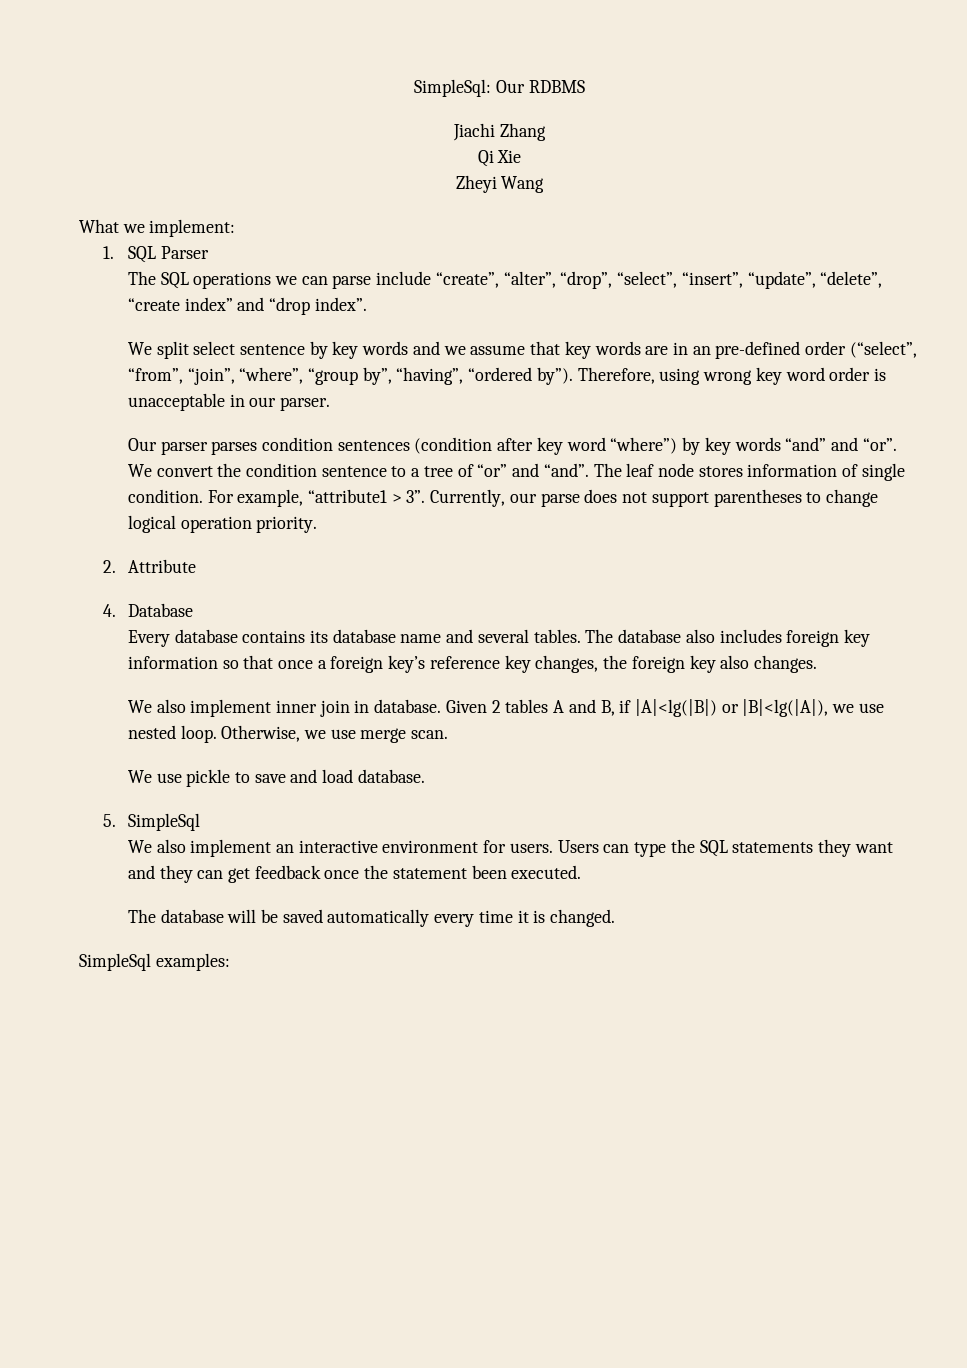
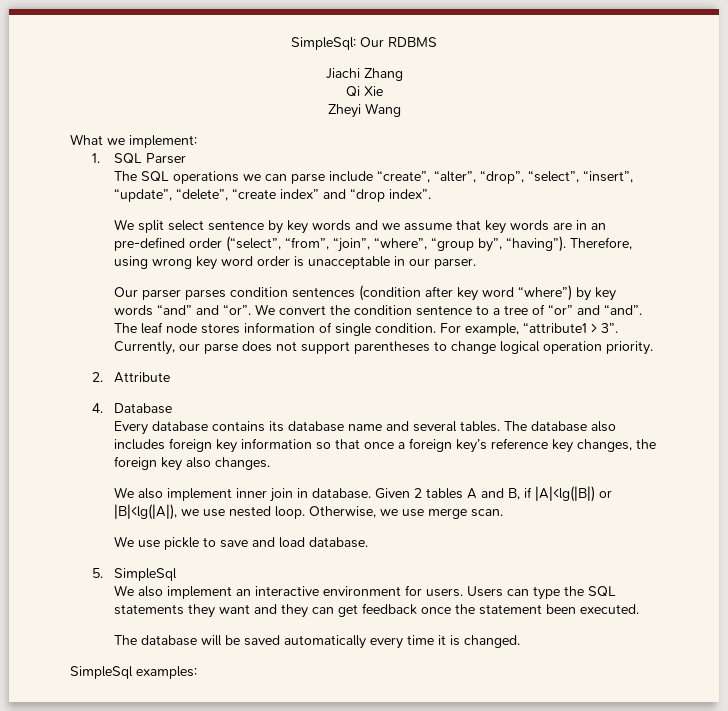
- We split select sentence by key words and we assume that key words are in an pre-defined order (“select”, “from”, “join”, “where”, “group by”, “having”, “ordered by”).
+ We split select sentence by key words and we assume that key words are in an pre-defined order (“select”, “from”, “join”, “where”, “group by”, “having”).

